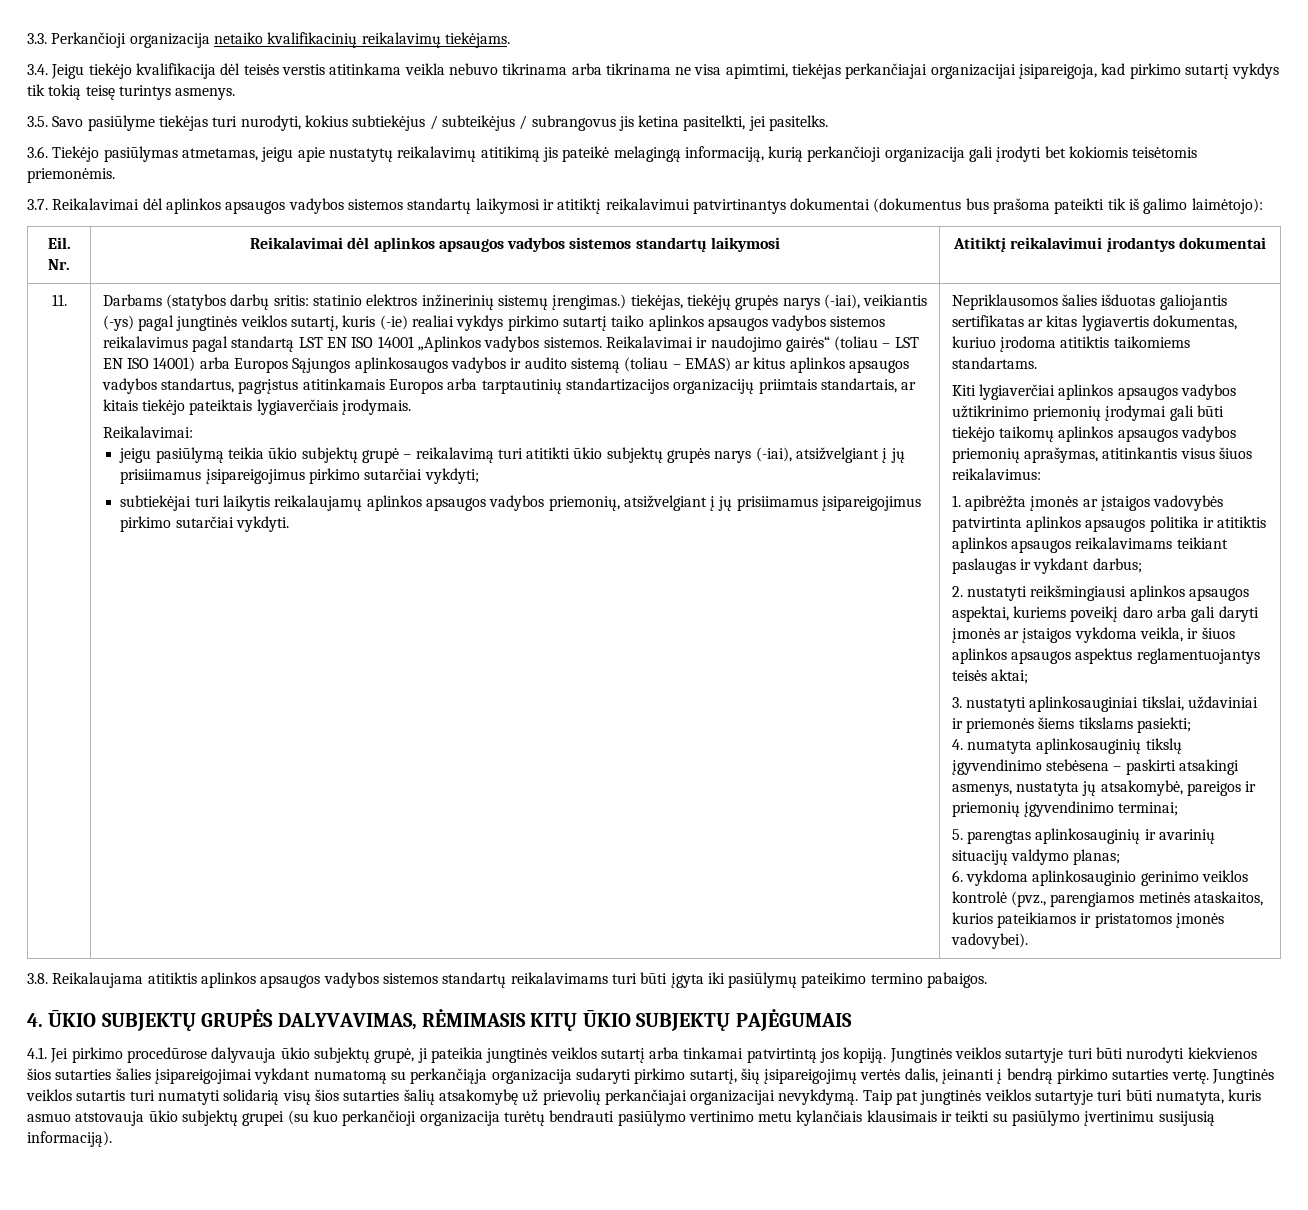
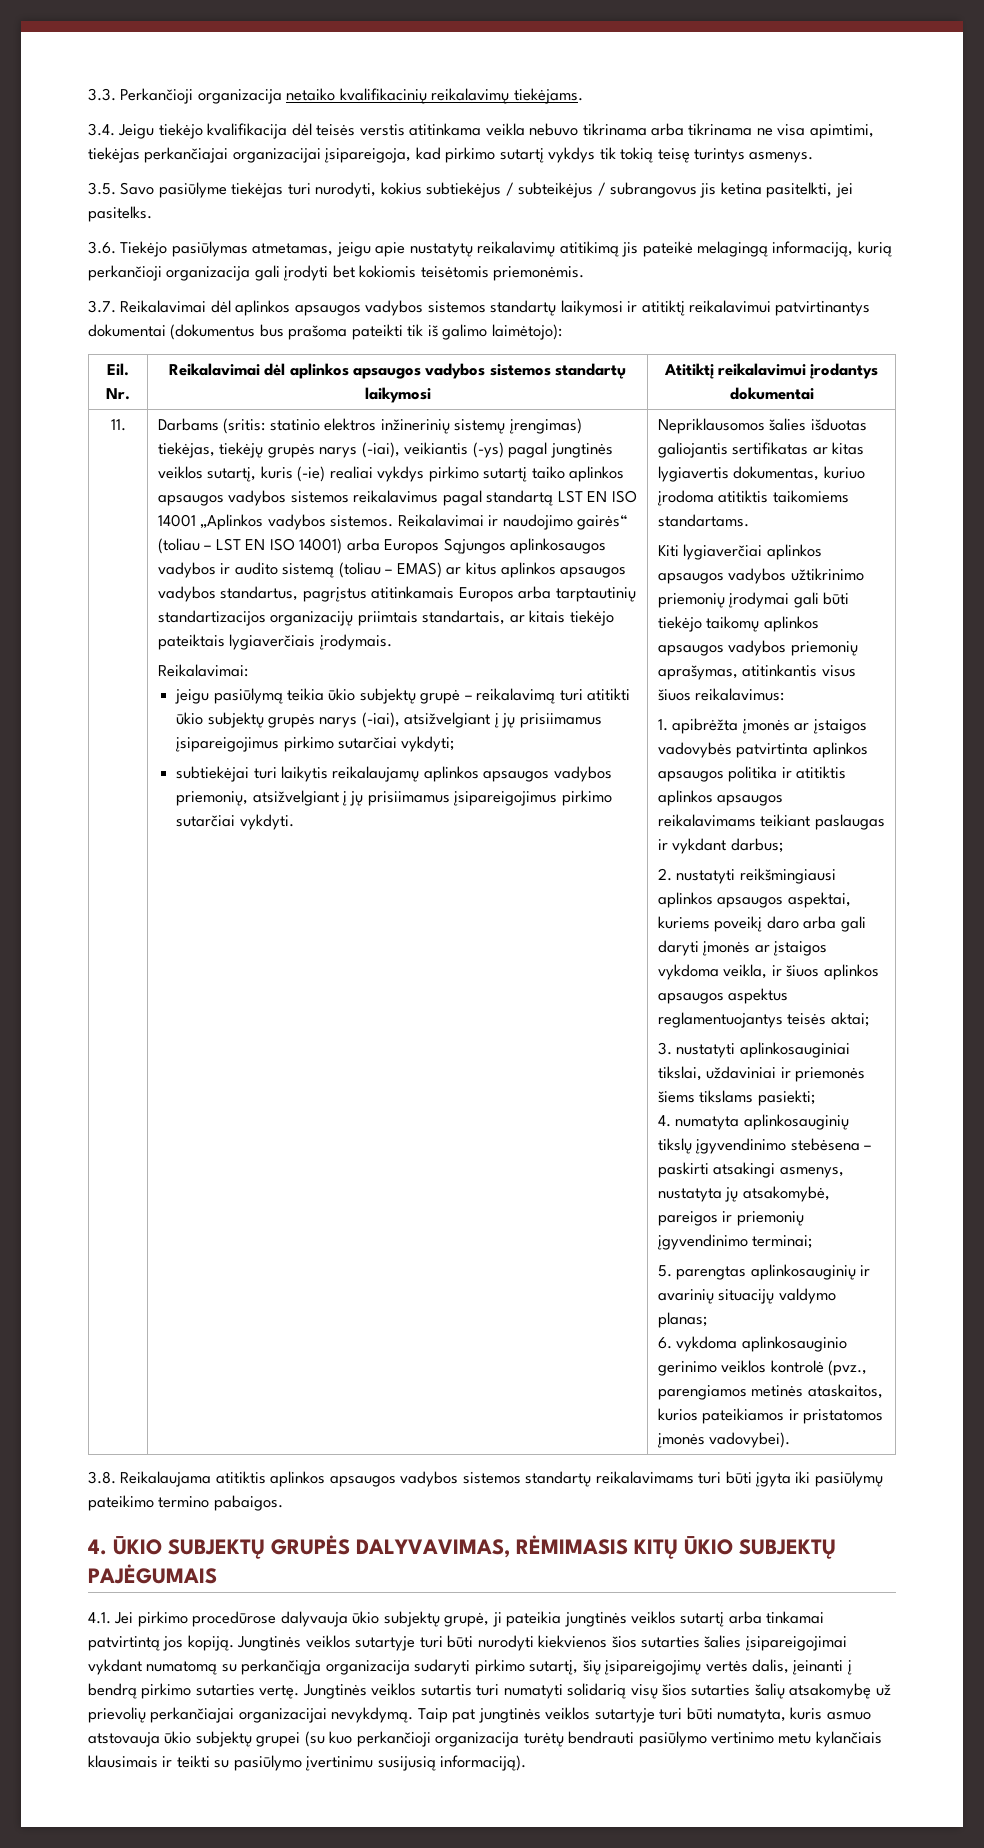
- Darbams (statybos darbų sritis: statinio elektros inžinerinių sistemų įrengimas.) tiekėjas, tiekėjų grupės narys (-iai), veikiantis (-ys) pagal jungtinės veiklos sutartį, kuris (-ie) realiai vykdys pirkimo sutartį taiko aplinkos apsaugos vadybos sistemos reikalavimus pagal standartą LST EN ISO 14001 „Aplinkos vadybos sistemos.
+ Darbams (sritis: statinio elektros inžinerinių sistemų įrengimas) tiekėjas, tiekėjų grupės narys (-iai), veikiantis (-ys) pagal jungtinės veiklos sutartį, kuris (-ie) realiai vykdys pirkimo sutartį taiko aplinkos apsaugos vadybos sistemos reikalavimus pagal standartą LST EN ISO 14001 „Aplinkos vadybos sistemos.

